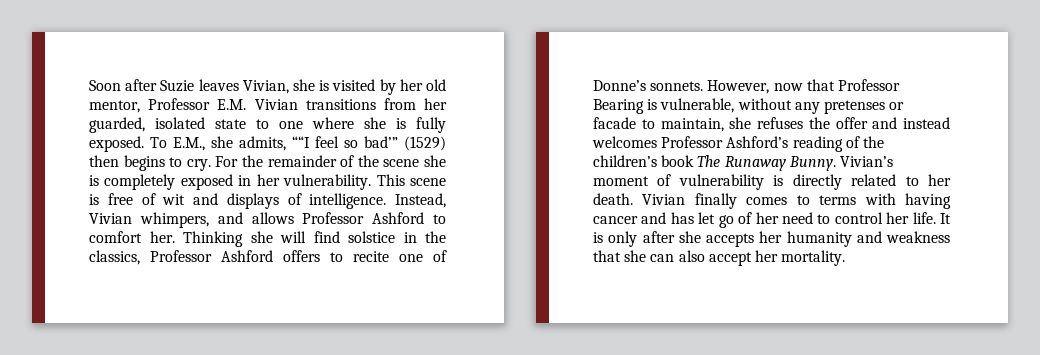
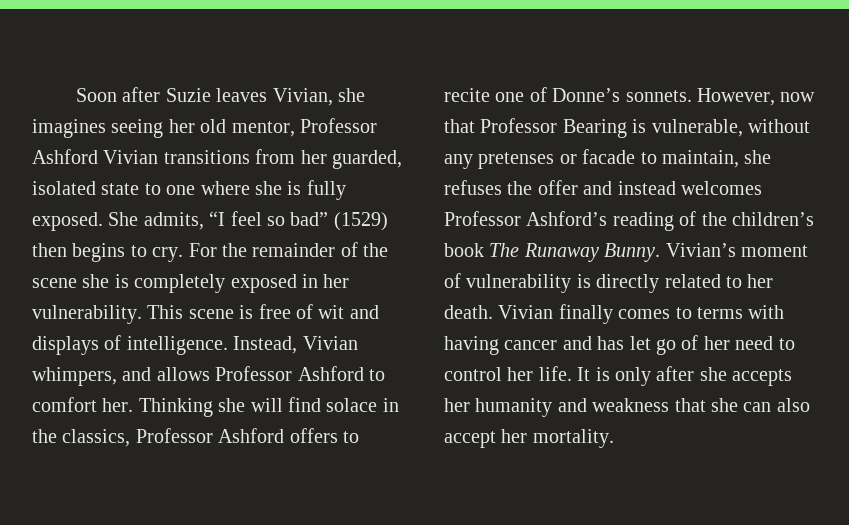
- Soon after Suzie leaves Vivian, she is visited by her old mentor, Professor E.M. Vivian transitions from her guarded, isolated state to one where she is fully exposed.
+ Soon after Suzie leaves Vivian, she imagines seeing her old mentor, Professor Ashford Vivian transitions from her guarded, isolated state to one where she is fully exposed.
- To E.M., she admits, ““I feel so bad’” (1529) then begins to cry.
+ She admits, “I feel so bad” (1529) then begins to cry.
- Thinking she will find solstice in the classics, Professor Ashford offers to recite one of Donne’s sonnets.
+ Thinking she will find solace in the classics, Professor Ashford offers to recite one of Donne’s sonnets.

